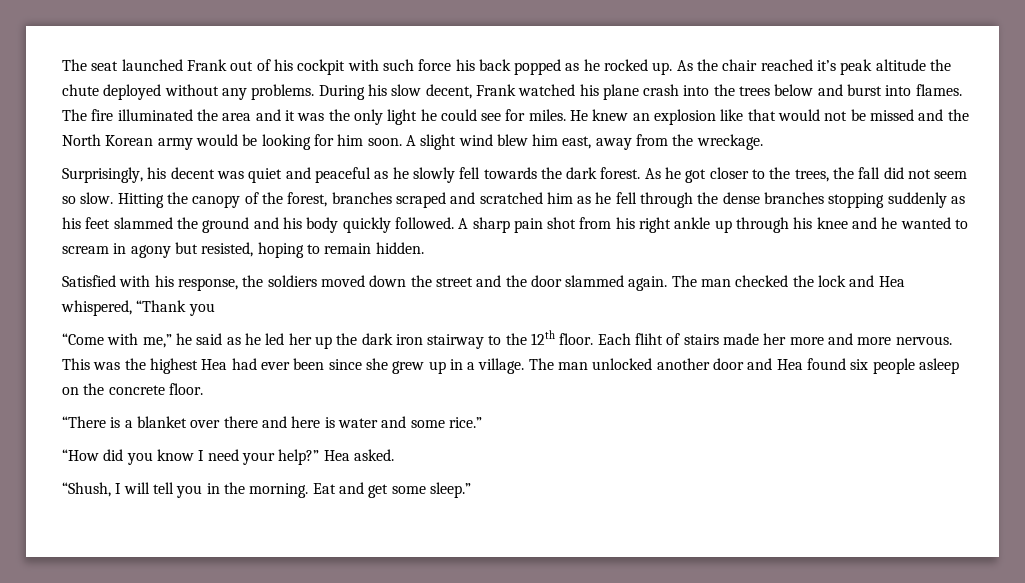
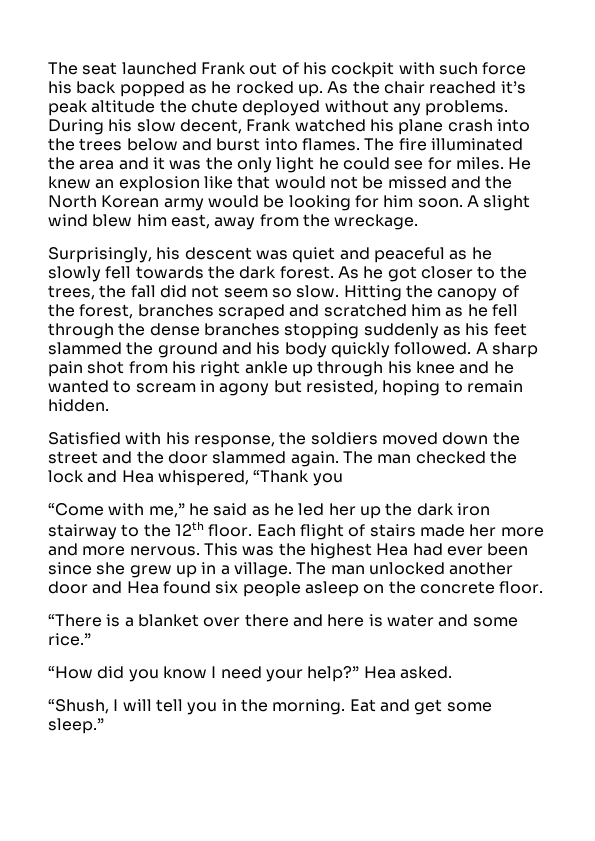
- Surprisingly, his decent was quiet and peaceful as he slowly fell towards the dark forest.
+ Surprisingly, his descent was quiet and peaceful as he slowly fell towards the dark forest.
- Each fliht of stairs made her more and more nervous.
+ Each flight of stairs made her more and more nervous.

